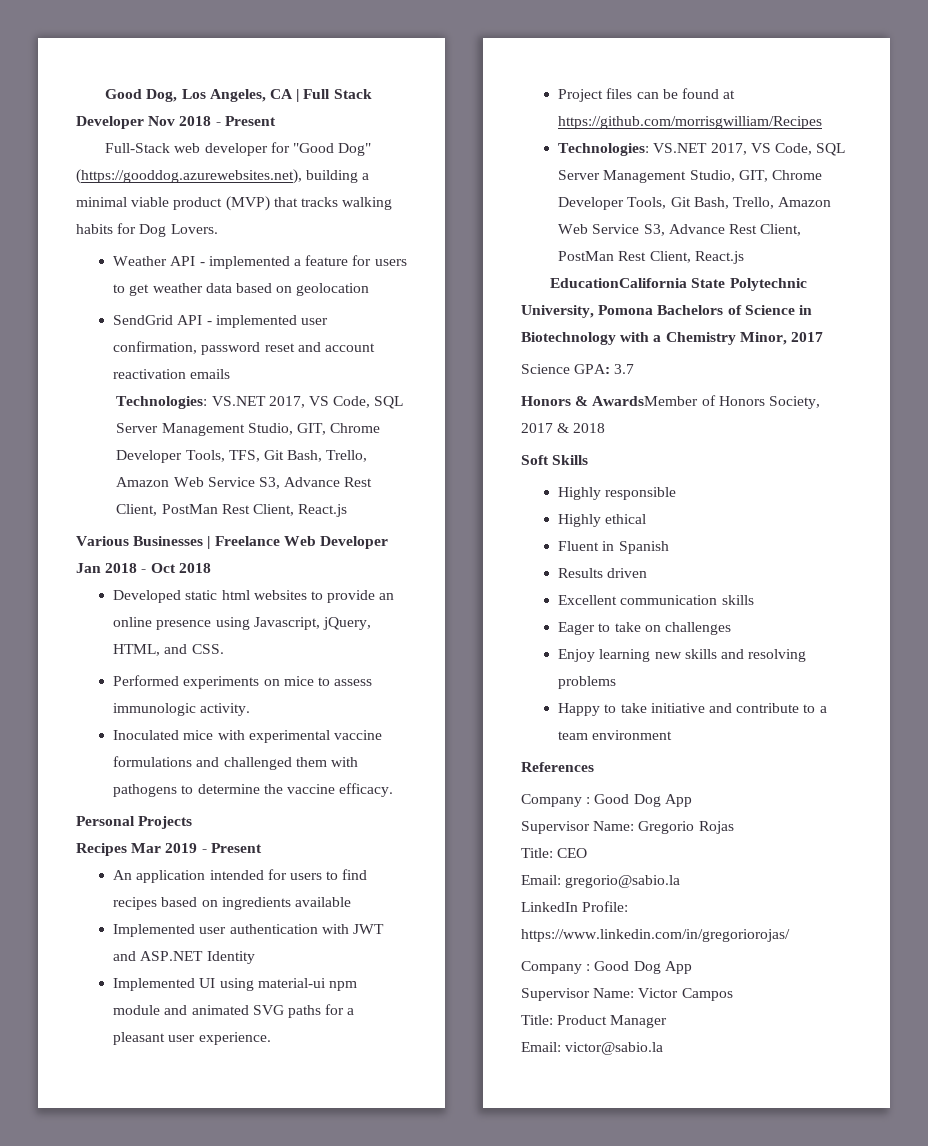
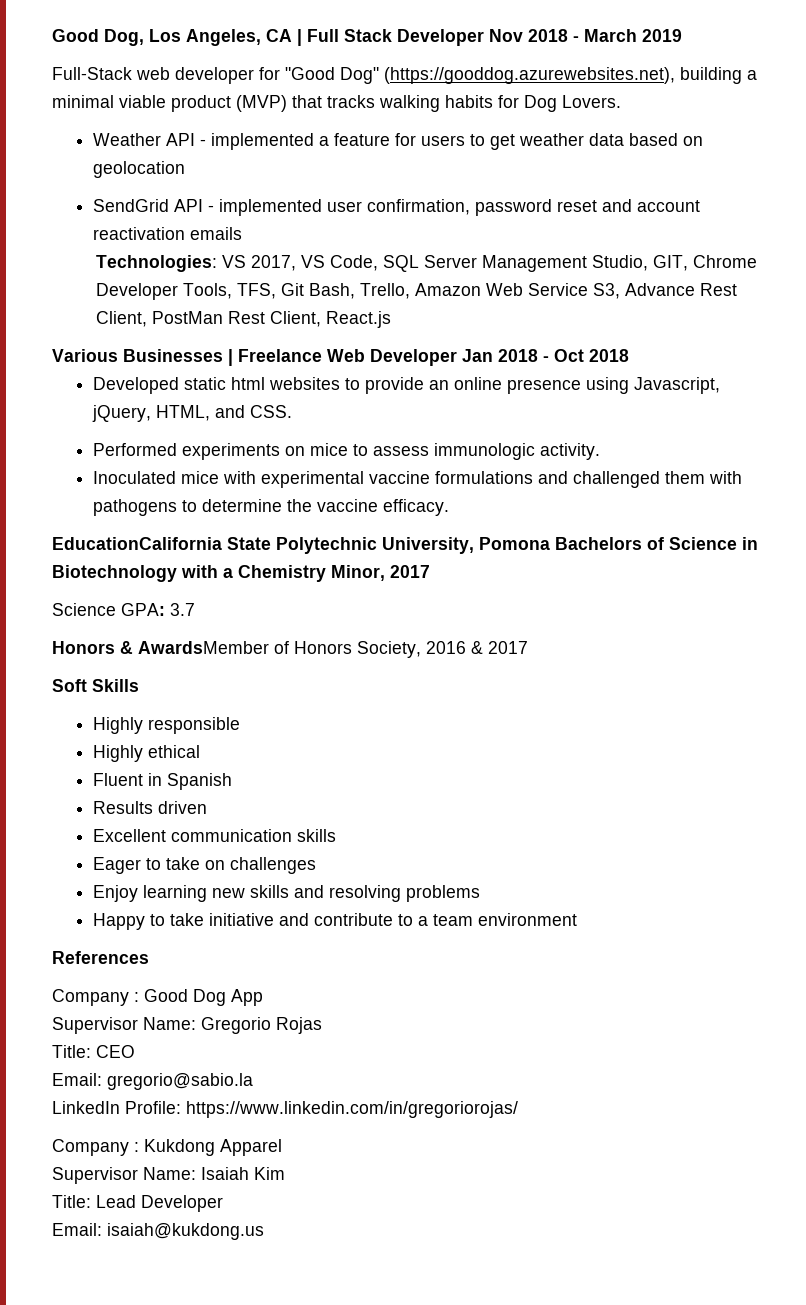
- Good Dog, Los Angeles, CA | Full Stack Developer Nov 2018 - Present
+ Good Dog, Los Angeles, CA | Full Stack Developer Nov 2018 - March 2019
- Technologies: VS.NET 2017, VS Code, SQL Server Management Studio, GIT, Chrome Developer Tools, TFS, Git Bash, Trello, Amazon Web Service S3, Advance Rest Client, PostMan Rest Client, React.js
+ Technologies: VS 2017, VS Code, SQL Server Management Studio, GIT, Chrome Developer Tools, TFS, Git Bash, Trello, Amazon Web Service S3, Advance Rest Client, PostMan Rest Client, React.js
- Personal Projects
- Recipes Mar 2019 - Present
- An application intended for users to find recipes based on ingredients available
- Implemented user authentication with JWT and ASP.NET Identity
- Implemented UI using material-ui npm module and animated SVG paths for a pleasant user experience.
- Project files can be found at https://github.com/morrisgwilliam/Recipes
- Technologies: VS.NET 2017, VS Code, SQL Server Management Studio, GIT, Chrome Developer Tools, Git Bash, Trello, Amazon Web Service S3, Advance Rest Client, PostMan Rest Client, React.js
- Honors & AwardsMember of Honors Society, 2017 & 2018
+ Honors & AwardsMember of Honors Society, 2016 & 2017
  LinkedIn Profile: https://www.linkedin.com/in/gregoriorojas/
- Company : Good Dog App
- Supervisor Name: Victor Campos
- Title: Product Manager
- Email: victor@sabio.la
+ Company : Kukdong Apparel
+ Supervisor Name: Isaiah Kim
+ Title: Lead Developer
+ Email: isaiah@kukdong.us

